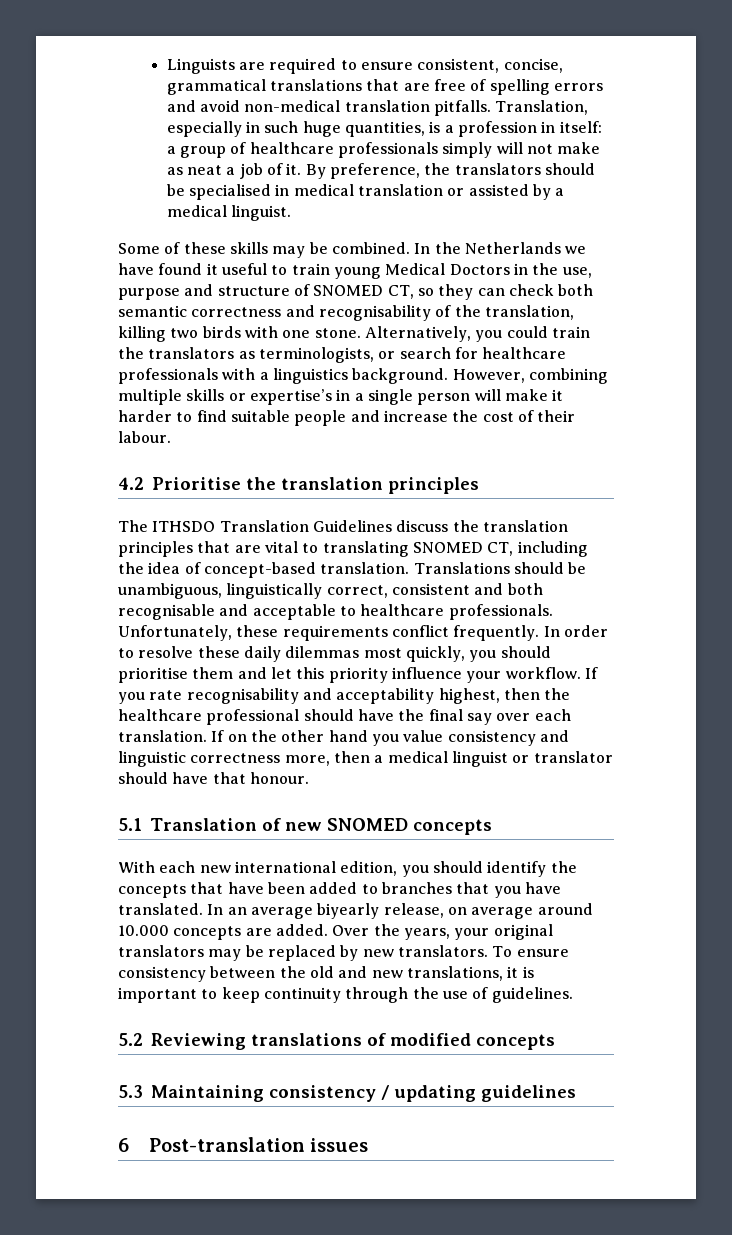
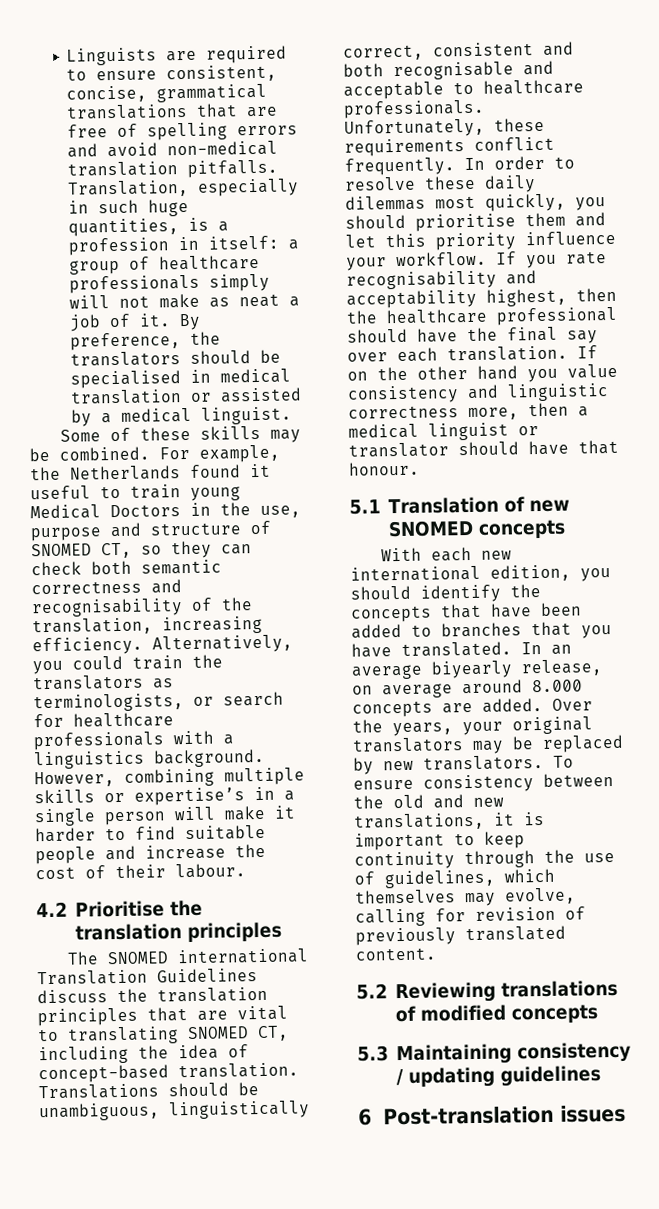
- In the Netherlands we have found it useful to train young Medical Doctors in the use, purpose and structure of SNOMED CT, so they can check both semantic correctness and recognisability of the translation, killing two birds with one stone.
+ For example, the Netherlands found it useful to train young Medical Doctors in the use, purpose and structure of SNOMED CT, so they can check both semantic correctness and recognisability of the translation, increasing efficiency.
- The ITHSDO Translation Guidelines discuss the translation principles that are vital to translating SNOMED CT, including the idea of concept-based translation.
+ The SNOMED international Translation Guidelines discuss the translation principles that are vital to translating SNOMED CT, including the idea of concept-based translation.
- In an average biyearly release, on average around 10.000 concepts are added.
+ In an average biyearly release, on average around 8.000 concepts are added.
- To ensure consistency between the old and new translations, it is important to keep continuity through the use of guidelines.
+ To ensure consistency between the old and new translations, it is important to keep continuity through the use of guidelines, which themselves may evolve, calling for revision of previously translated content.

